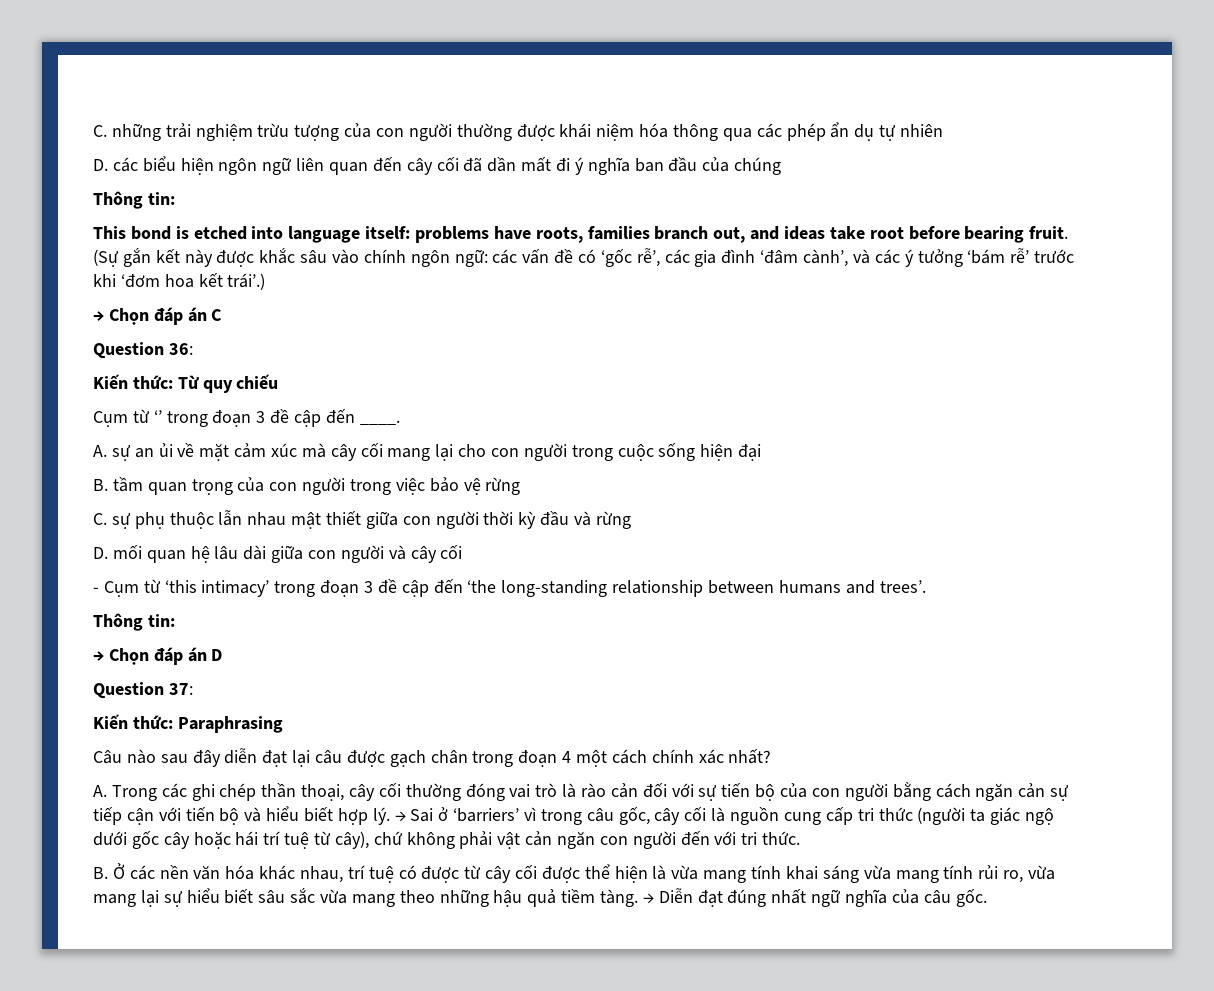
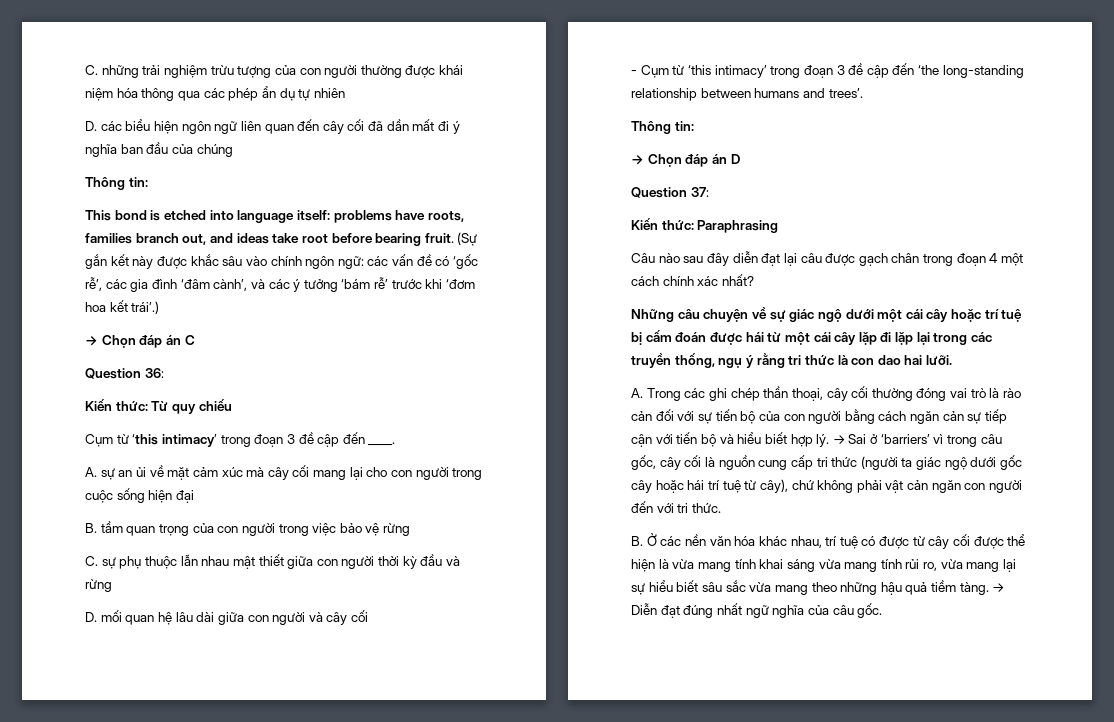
- Cụm từ ‘’ trong đoạn 3 đề cập đến ____.
+ Cụm từ ‘this intimacy’ trong đoạn 3 đề cập đến ____.
+ Những câu chuyện về sự giác ngộ dưới một cái cây hoặc trí tuệ bị cấm đoán được hái từ một cái cây lặp đi lặp lại trong các truyền thống, ngụ ý rằng tri thức là con dao hai lưỡi.

